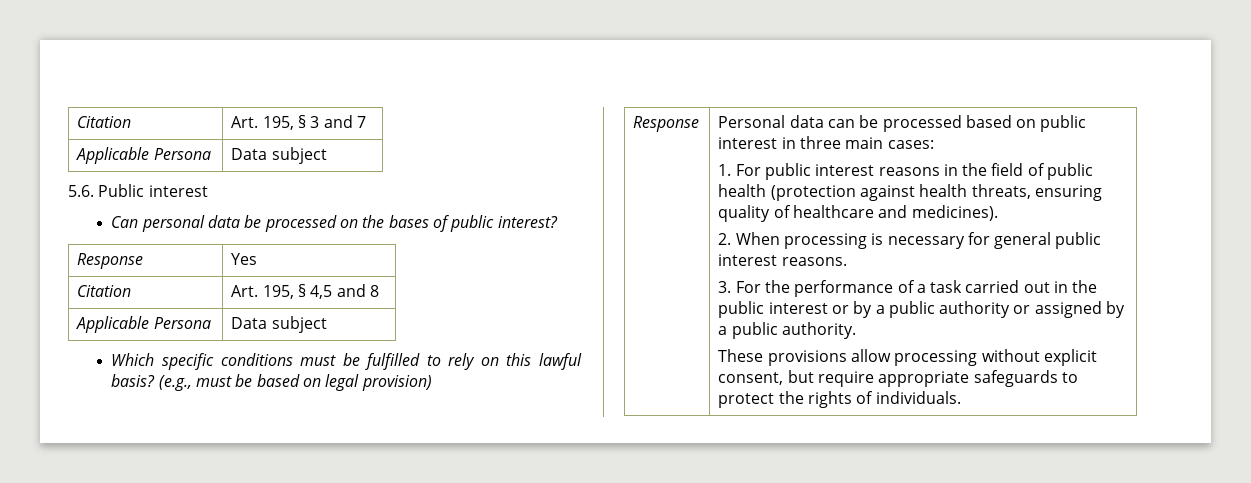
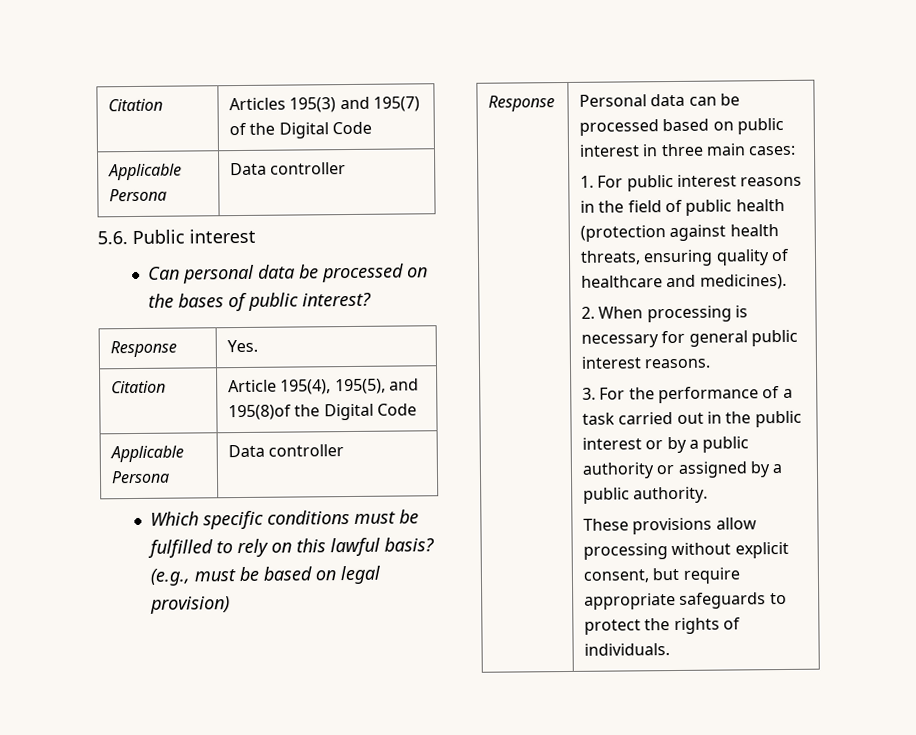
- Citation | Art. 195, § 3 and 7
- Applicable Persona | Data subject
+ Citation | Articles 195(3) and 195(7) of the Digital Code
+ Applicable Persona | Data controller
- Response | Yes
- Citation | Art. 195, § 4,5 and 8
- Applicable Persona | Data subject
+ Response | Yes.
+ Citation | Article 195(4), 195(5), and 195(8)of the Digital Code
+ Applicable Persona | Data controller

